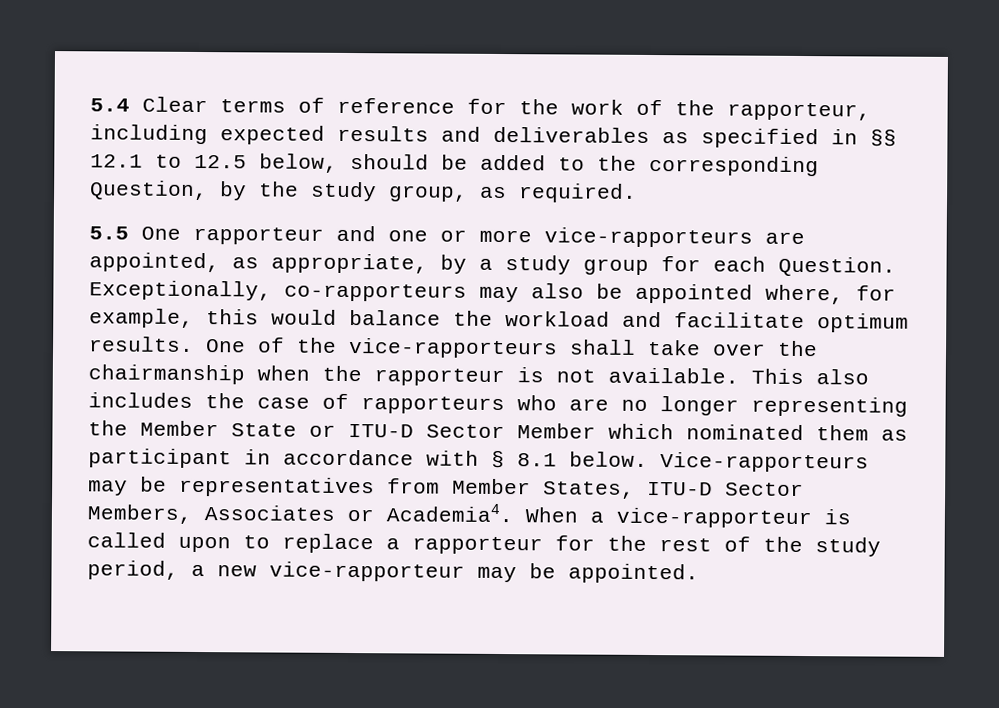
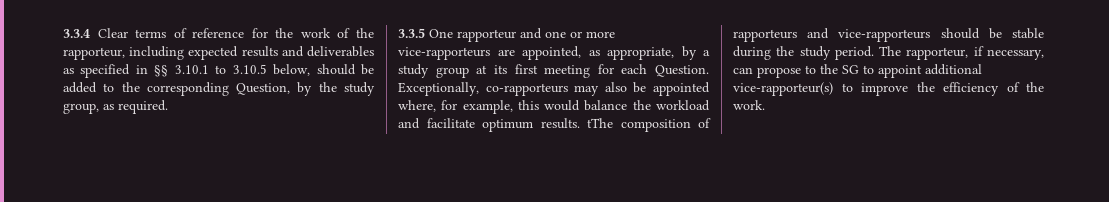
- 5.4 Clear terms of reference for the work of the rapporteur, including expected results and deliverables as specified in §§ 12.1 to 12.5 below, should be added to the corresponding Question, by the study group, as required.
+ 3.3.4 Clear terms of reference for the work of the rapporteur, including expected results and deliverables as specified in §§ 3.10.1 to 3.10.5 below, should be added to the corresponding Question, by the study group, as required.
- 5.5 One rapporteur and one or more vice-rapporteurs are appointed, as appropriate, by a study group for each Question.
+ 3.3.5 One rapporteur and one or more vice-rapporteurs are appointed, as appropriate, by a study group at its first meeting for each Question.
- Exceptionally, co-rapporteurs may also be appointed where, for example, this would balance the workload and facilitate optimum results. One of the vice-rapporteurs shall take over the chairmanship when the rapporteur is not available. This also includes the case of rapporteurs who are no longer representing the Member State or ITU-D Sector Member which nominated them as participant in accordance with § 8.1 below. Vice-rapporteurs may be representatives from Member States, ITU-D Sector Members, Associates or Academia4. When a vice-rapporteur is called upon to replace a rapporteur for the rest of the study period, a new vice-rapporteur may be appointed.
+ Exceptionally, co-rapporteurs may also be appointed where, for example, this would balance the workload and facilitate optimum results. tThe composition of rapporteurs and vice-rapporteurs should be stable during the study period. The rapporteur, if necessary, can propose to the SG to appoint additional vice-rapporteur(s) to improve the efficiency of the work.

